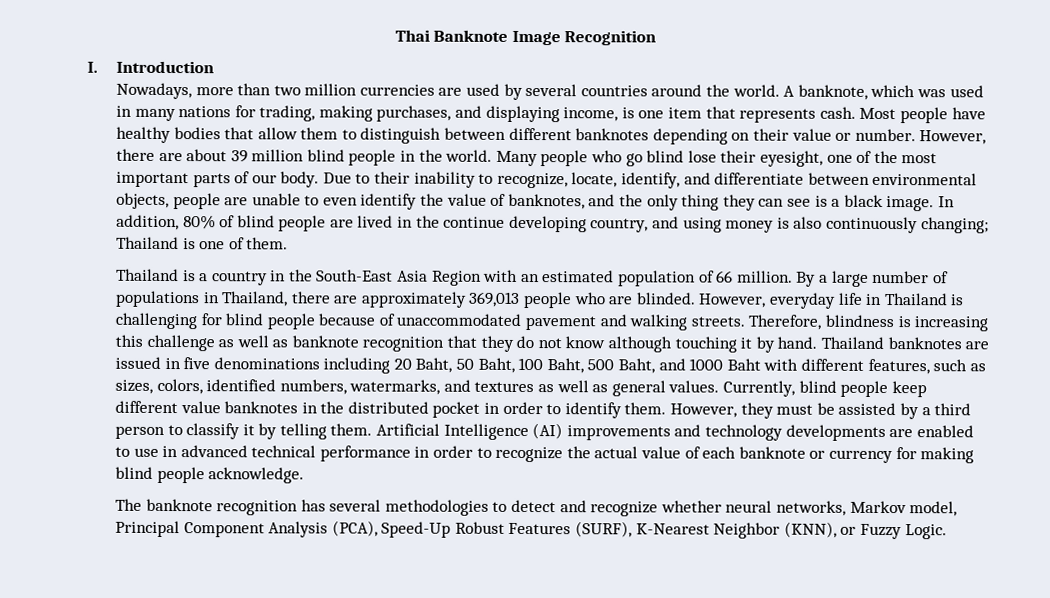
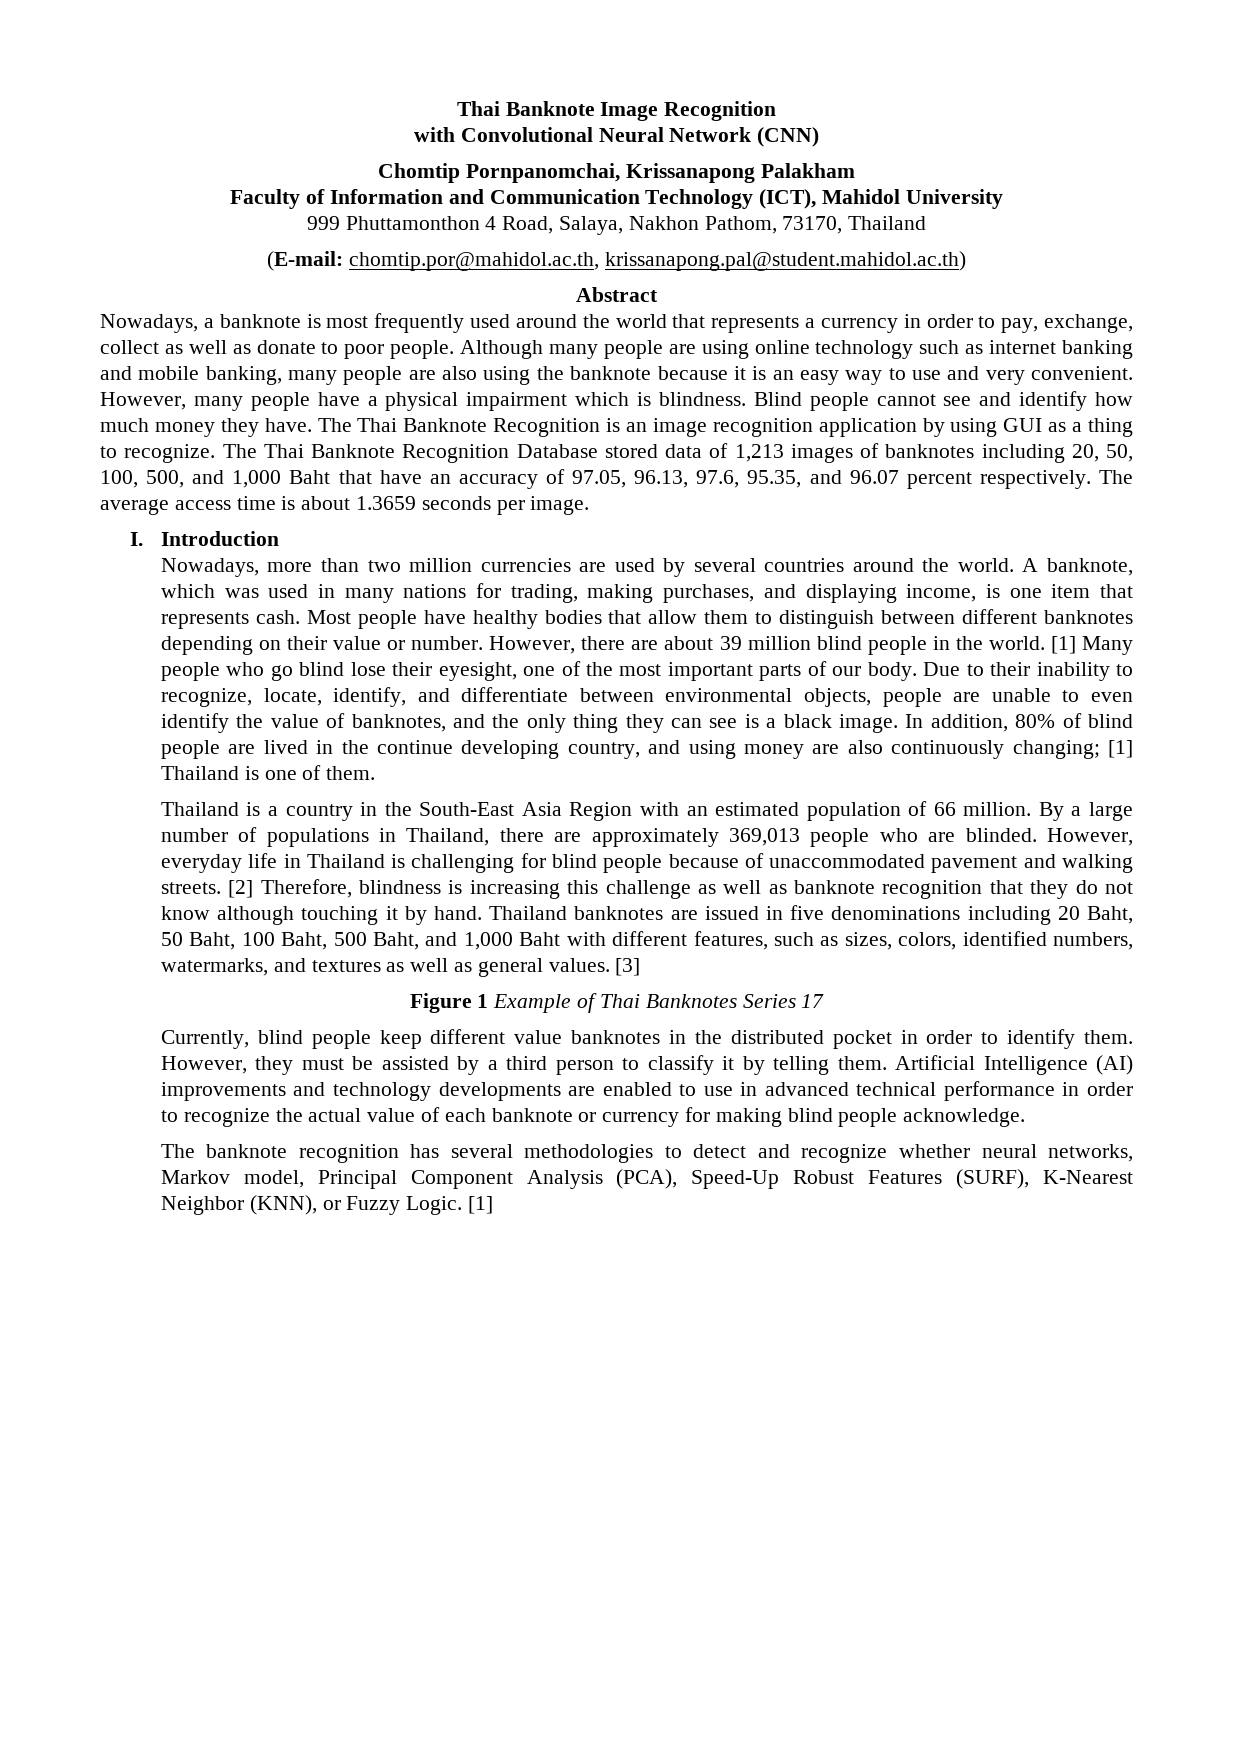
+ with Convolutional Neural Network (CNN)
+ Chomtip Pornpanomchai, Krissanapong Palakham
+ Faculty of Information and Communication Technology (ICT), Mahidol University
+ 999 Phuttamonthon 4 Road, Salaya, Nakhon Pathom, 73170, Thailand
+ (E-mail: chomtip.por@mahidol.ac.th, krissanapong.pal@student.mahidol.ac.th)
+ Abstract
+ Nowadays, a banknote is most frequently used around the world that represents a currency in order to pay, exchange, collect as well as donate to poor people. Although many people are using online technology such as internet banking and mobile banking, many people are also using the banknote because it is an easy way to use and very convenient. However, many people have a physical impairment which is blindness. Blind people cannot see and identify how much money they have. The Thai Banknote Recognition is an image recognition application by using GUI as a thing to recognize. The Thai Banknote Recognition Database stored data of 1,213 images of banknotes including 20, 50, 100, 500, and 1,000 Baht that have an accuracy of 97.05, 96.13, 97.6, 95.35, and 96.07 percent respectively. The average access time is about 1.3659 seconds per image.
- Many people who go blind lose their eyesight, one of the most important parts of our body.
+ [1] Many people who go blind lose their eyesight, one of the most important parts of our body.
- In addition, 80% of blind people are lived in the continue developing country, and using money is also continuously changing; Thailand is one of them.
+ In addition, 80% of blind people are lived in the continue developing country, and using money are also continuously changing; [1] Thailand is one of them.
- Therefore, blindness is increasing this challenge as well as banknote recognition that they do not know although touching it by hand.
+ [2] Therefore, blindness is increasing this challenge as well as banknote recognition that they do not know although touching it by hand.
- Thailand banknotes are issued in five denominations including 20 Baht, 50 Baht, 100 Baht, 500 Baht, and 1000 Baht with different features, such as sizes, colors, identified numbers, watermarks, and textures as well as general values. Currently, blind people keep different value banknotes in the distributed pocket in order to identify them.
+ Thailand banknotes are issued in five denominations including 20 Baht, 50 Baht, 100 Baht, 500 Baht, and 1,000 Baht with different features, such as sizes, colors, identified numbers, watermarks, and textures as well as general values. [3]
+ Figure 1 Example of Thai Banknotes Series 17
+ Currently, blind people keep different value banknotes in the distributed pocket in order to identify them.
- The banknote recognition has several methodologies to detect and recognize whether neural networks, Markov model, Principal Component Analysis (PCA), Speed-Up Robust Features (SURF), K-Nearest Neighbor (KNN), or Fuzzy Logic.
+ The banknote recognition has several methodologies to detect and recognize whether neural networks, Markov model, Principal Component Analysis (PCA), Speed-Up Robust Features (SURF), K-Nearest Neighbor (KNN), or Fuzzy Logic. [1]

